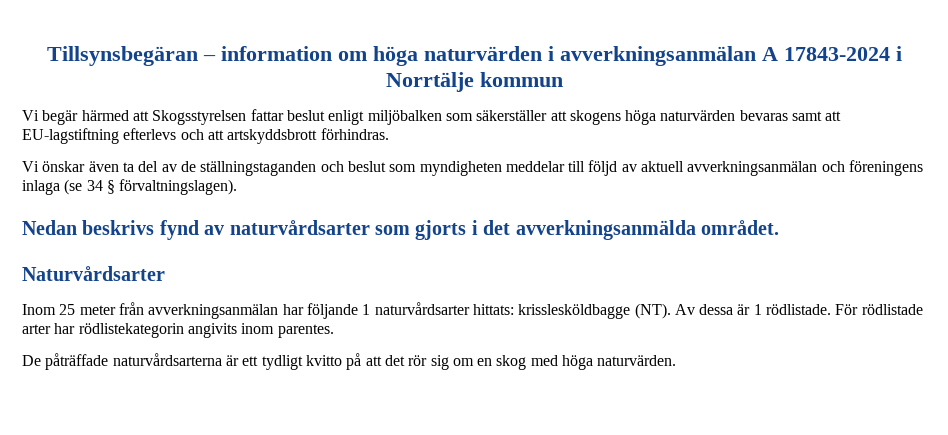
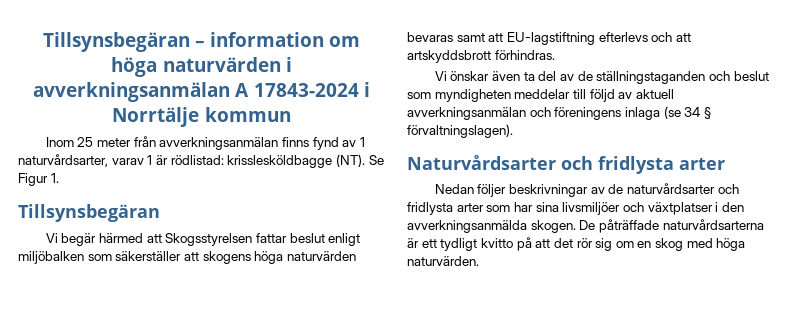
+ Inom 25 meter från avverkningsanmälan finns fynd av 1 naturvårdsarter, varav 1 är rödlistad: krisslesköldbagge (NT). Se Figur 1.
+ Tillsynsbegäran
- Nedan beskrivs fynd av naturvårdsarter som gjorts i det avverkningsanmälda området.
- Naturvårdsarter
- Inom 25 meter från avverkningsanmälan har följande 1 naturvårdsarter hittats: krisslesköldbagge (NT). Av dessa är 1 rödlistade. För rödlistade arter har rödlistekategorin angivits inom parentes.
- De påträffade naturvårdsarterna är ett tydligt kvitto på att det rör sig om en skog med höga naturvärden.
+ Naturvårdsarter och fridlysta arter
+ Nedan följer beskrivningar av de naturvårdsarter och fridlysta arter som har sina livsmiljöer och växtplatser i den avverkningsanmälda skogen. De påträffade naturvårdsarterna är ett tydligt kvitto på att det rör sig om en skog med höga naturvärden.

